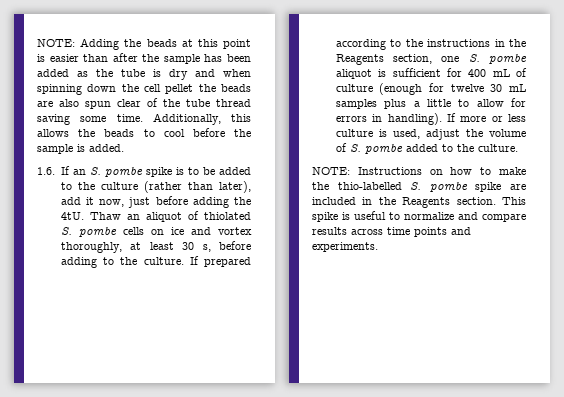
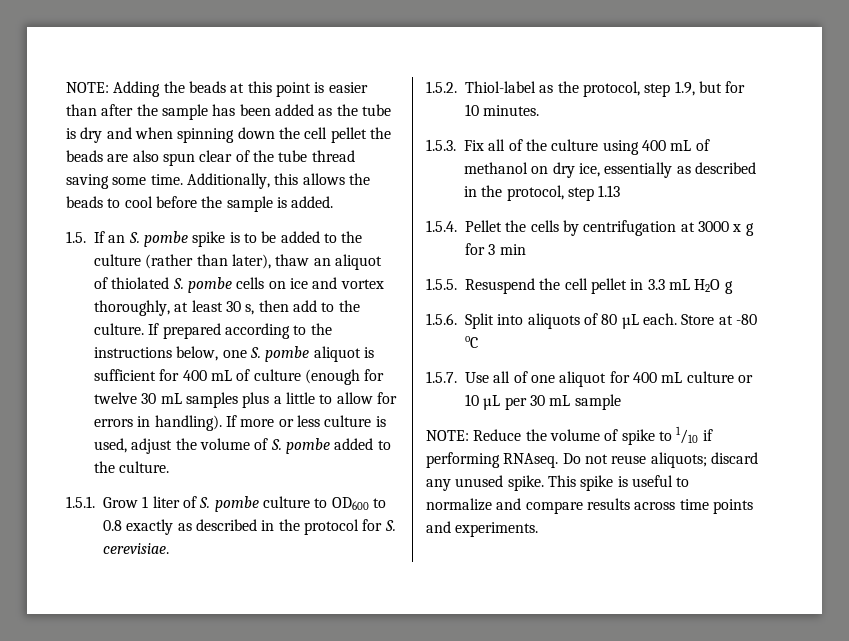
- 1.6. If an S. pombe spike is to be added to the culture (rather than later), add it now, just before adding the 4tU. Thaw an aliquot of thiolated S. pombe cells on ice and vortex thoroughly, at least 30 s, before adding to the culture.
+ 1.5. If an S. pombe spike is to be added to the culture (rather than later), thaw an aliquot of thiolated S. pombe cells on ice and vortex thoroughly, at least 30 s, then add to the culture.
- If prepared according to the instructions in the Reagents section, one S. pombe aliquot is sufficient for 400 mL of culture (enough for twelve 30 mL samples plus a little to allow for errors in handling).
+ If prepared according to the instructions below, one S. pombe aliquot is sufficient for 400 mL of culture (enough for twelve 30 mL samples plus a little to allow for errors in handling).
- NOTE: Instructions on how to make the thio-labelled S. pombe spike are included in the Reagents section.
+ 1.5.1. Grow 1 liter of S. pombe culture to OD600 to 0.8 exactly as described in the protocol for S. cerevisiae.
+ 1.5.2. Thiol-label as the protocol, step 1.9, but for 10 minutes.
+ 1.5.3. Fix all of the culture using 400 mL of methanol on dry ice, essentially as described in the protocol, step 1.13
+ 1.5.4. Pellet the cells by centrifugation at 3000 x g for 3 min
+ 1.5.5. Resuspend the cell pellet in 3.3 mL H2O g
+ 1.5.6. Split into aliquots of 80 µL each. Store at -80 oC
+ 1.5.7. Use all of one aliquot for 400 mL culture or 10 µL per 30 mL sample
+ NOTE: Reduce the volume of spike to 1/10 if performing RNAseq. Do not reuse aliquots; discard any unused spike.

